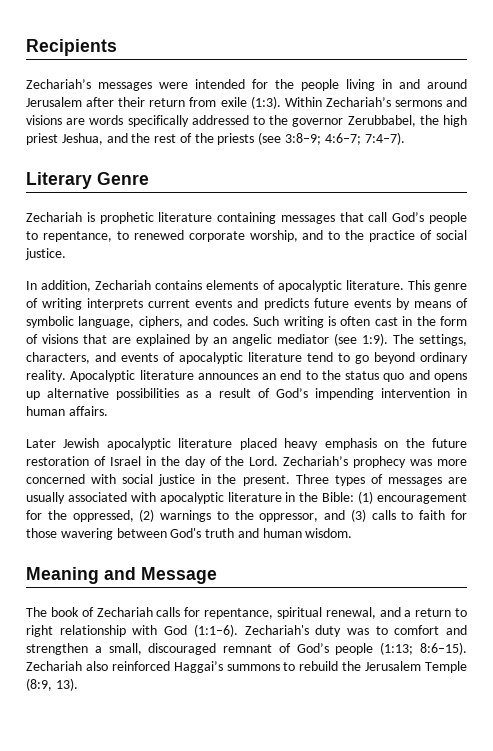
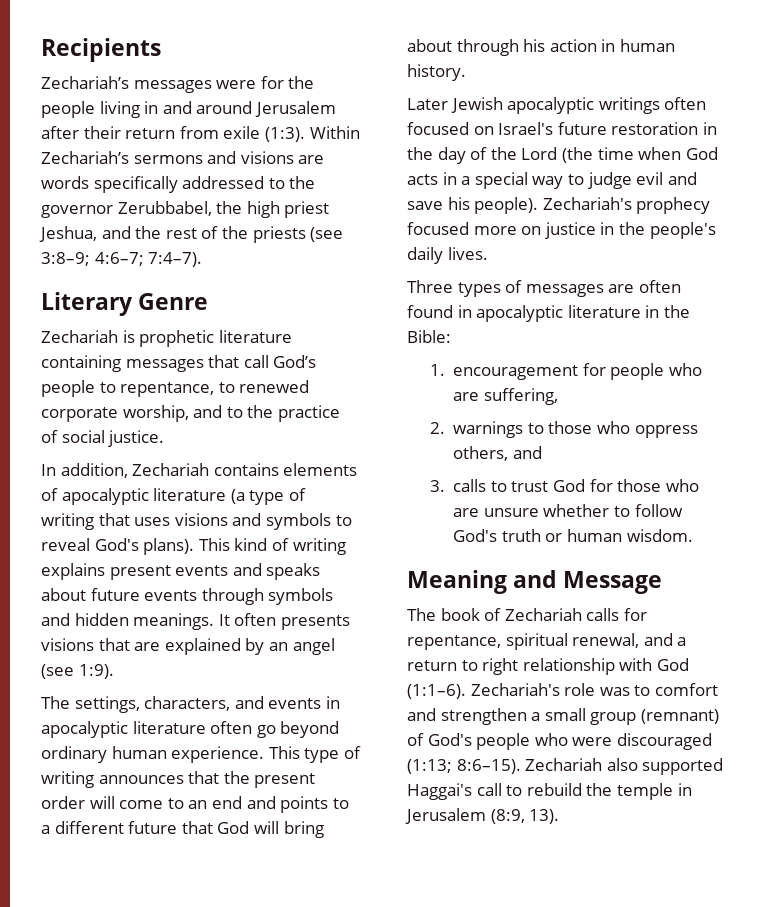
- Zechariah’s messages were intended for the people living in and around Jerusalem after their return from exile (1:3).
+ Zechariah’s messages were for the people living in and around Jerusalem after their return from exile (1:3).
- In addition, Zechariah contains elements of apocalyptic literature. This genre of writing interprets current events and predicts future events by means of symbolic language, ciphers, and codes. Such writing is often cast in the form of visions that are explained by an angelic mediator (see 1:9). The settings, characters, and events of apocalyptic literature tend to go beyond ordinary reality. Apocalyptic literature announces an end to the status quo and opens up alternative possibilities as a result of God’s impending intervention in human affairs.
+ In addition, Zechariah contains elements of apocalyptic literature (a type of writing that uses visions and symbols to reveal God's plans). This kind of writing explains present events and speaks about future events through symbols and hidden meanings. It often presents visions that are explained by an angel (see 1:9).
+ The settings, characters, and events in apocalyptic literature often go beyond ordinary human experience. This type of writing announces that the present order will come to an end and points to a different future that God will bring about through his action in human history.
- Later Jewish apocalyptic literature placed heavy emphasis on the future restoration of Israel in the day of the Lord. Zechariah’s prophecy was more concerned with social justice in the present. Three types of messages are usually associated with apocalyptic literature in the Bible: (1) encouragement for the oppressed, (2) warnings to the oppressor, and (3) calls to faith for those wavering between God's truth and human wisdom.
+ Later Jewish apocalyptic writings often focused on Israel's future restoration in the day of the Lord (the time when God acts in a special way to judge evil and save his people). Zechariah's prophecy focused more on justice in the people's daily lives.
+ Three types of messages are often found in apocalyptic literature in the Bible:
+ 1. encouragement for people who are suffering,
+ 2. warnings to those who oppress others, and
+ 3. calls to trust God for those who are unsure whether to follow God's truth or human wisdom.
- Zechariah's duty was to comfort and strengthen a small, discouraged remnant of God’s people (1:13; 8:6–15). Zechariah also reinforced Haggai’s summons to rebuild the Jerusalem Temple (8:9, 13).
+ Zechariah's role was to comfort and strengthen a small group (remnant) of God's people who were discouraged (1:13; 8:6–15). Zechariah also supported Haggai's call to rebuild the temple in Jerusalem (8:9, 13).

